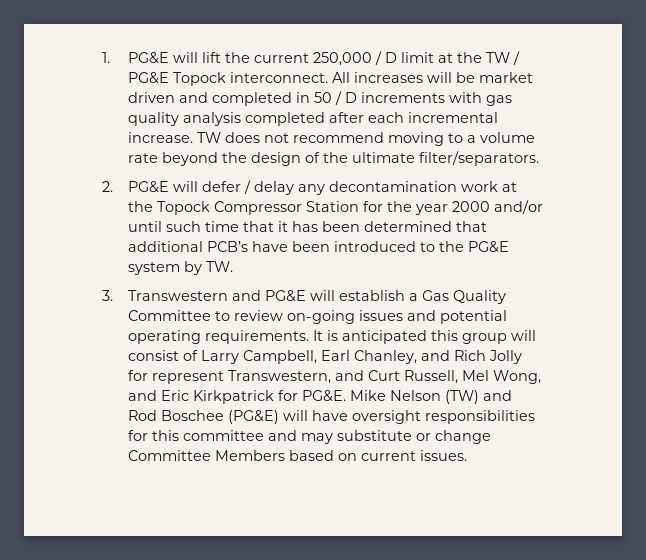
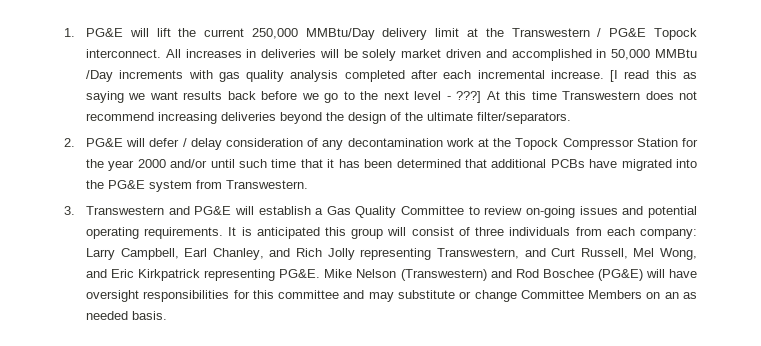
- 1. PG&E will lift the current 250,000 / D limit at the TW / PG&E Topock interconnect.
+ 1. PG&E will lift the current 250,000 MMBtu/Day delivery limit at the Transwestern / PG&E Topock interconnect.
- All increases will be market driven and completed in 50 / D increments with gas quality analysis completed after each incremental increase.
+ All increases in deliveries will be solely market driven and accomplished in 50,000 MMBtu /Day increments with gas quality analysis completed after each incremental increase.
- TW does not recommend moving to a volume rate beyond the design of the ultimate filter/separators.
+ [I read this as saying we want results back before we go to the next level - ???] At this time Transwestern does not recommend increasing deliveries beyond the design of the ultimate filter/separators.
- 2. PG&E will defer / delay any decontamination work at the Topock Compressor Station for the year 2000 and/or until such time that it has been determined that additional PCB’s have been introduced to the PG&E system by TW.
+ 2. PG&E will defer / delay consideration of any decontamination work at the Topock Compressor Station for the year 2000 and/or until such time that it has been determined that additional PCBs have migrated into the PG&E system from Transwestern.
- It is anticipated this group will consist of Larry Campbell, Earl Chanley, and Rich Jolly for represent Transwestern, and Curt Russell, Mel Wong, and Eric Kirkpatrick for PG&E.
+ It is anticipated this group will consist of three individuals from each company: Larry Campbell, Earl Chanley, and Rich Jolly representing Transwestern, and Curt Russell, Mel Wong, and Eric Kirkpatrick representing PG&E.
- Mike Nelson (TW) and Rod Boschee (PG&E) will have oversight responsibilities for this committee and may substitute or change Committee Members based on current issues.
+ Mike Nelson (Transwestern) and Rod Boschee (PG&E) will have oversight responsibilities for this committee and may substitute or change Committee Members on an as needed basis.

